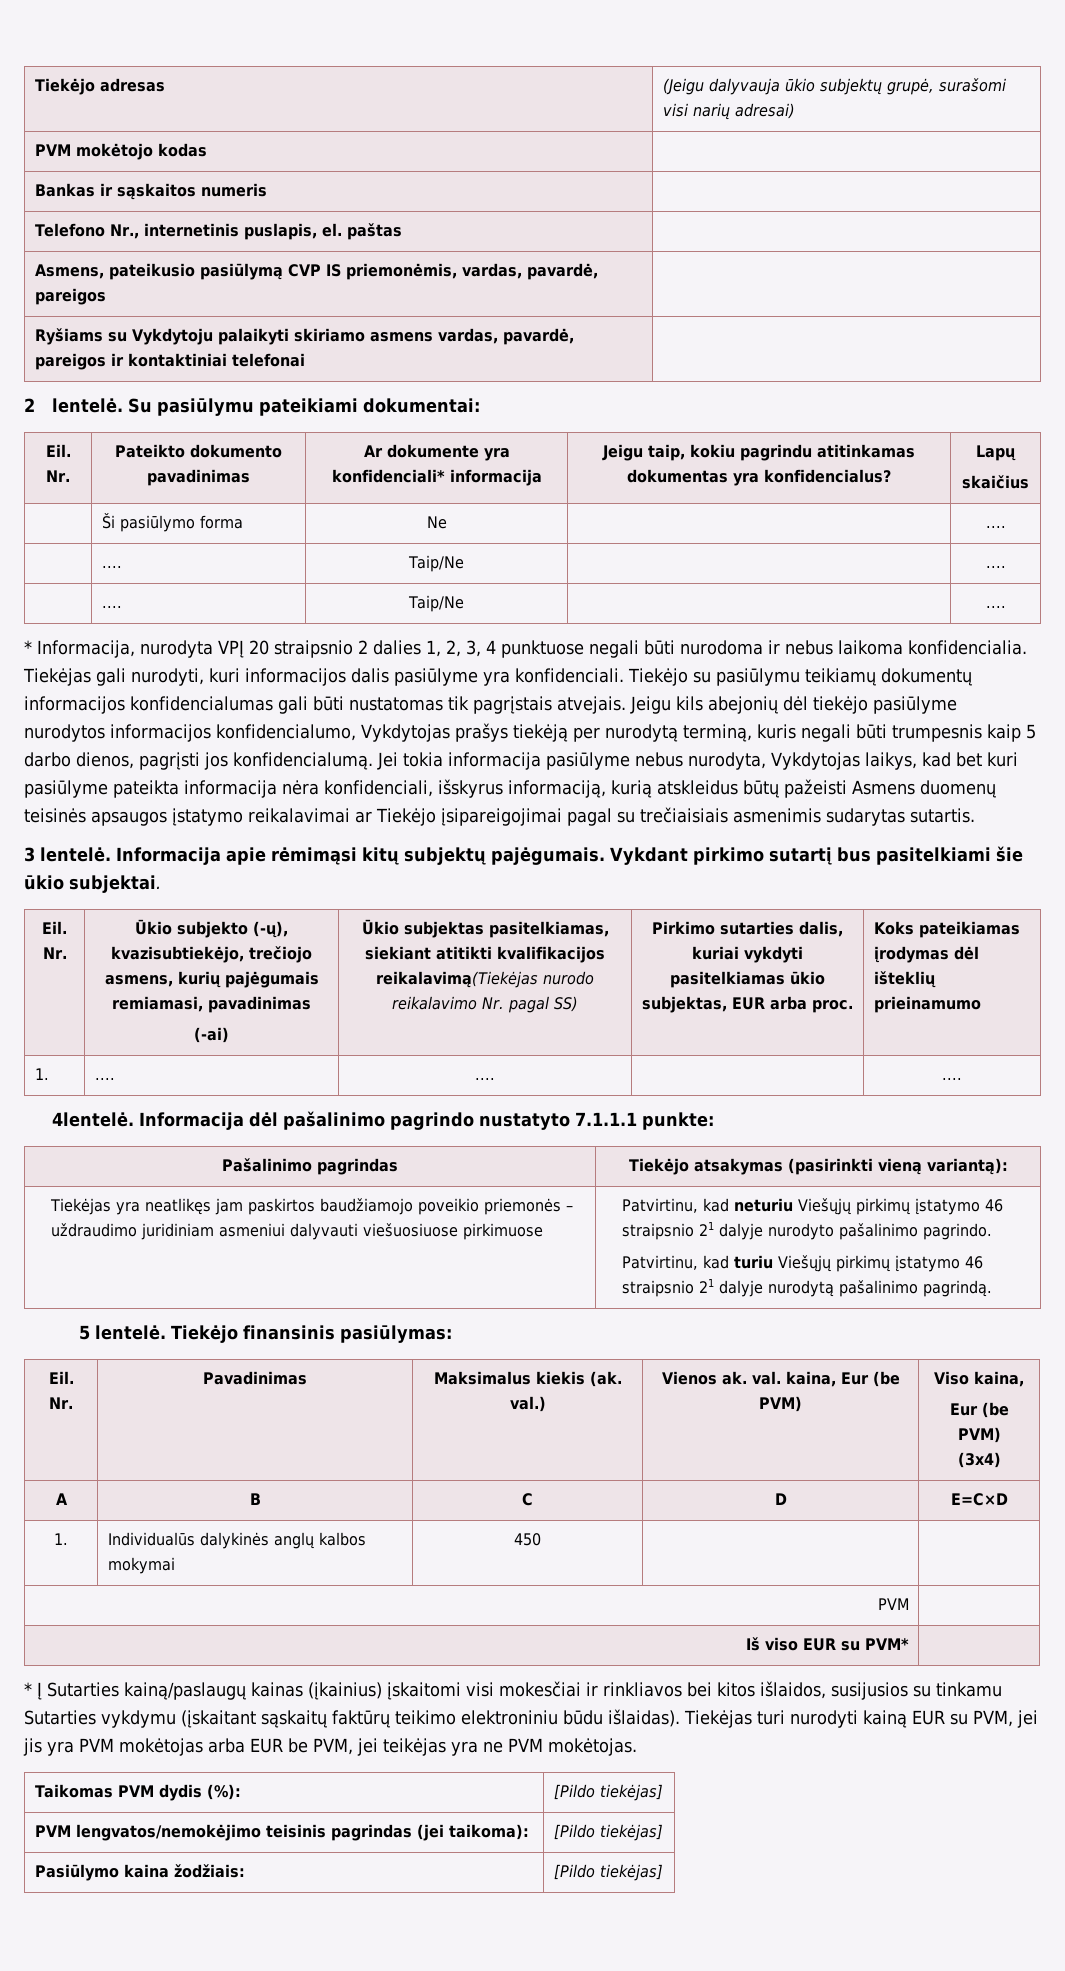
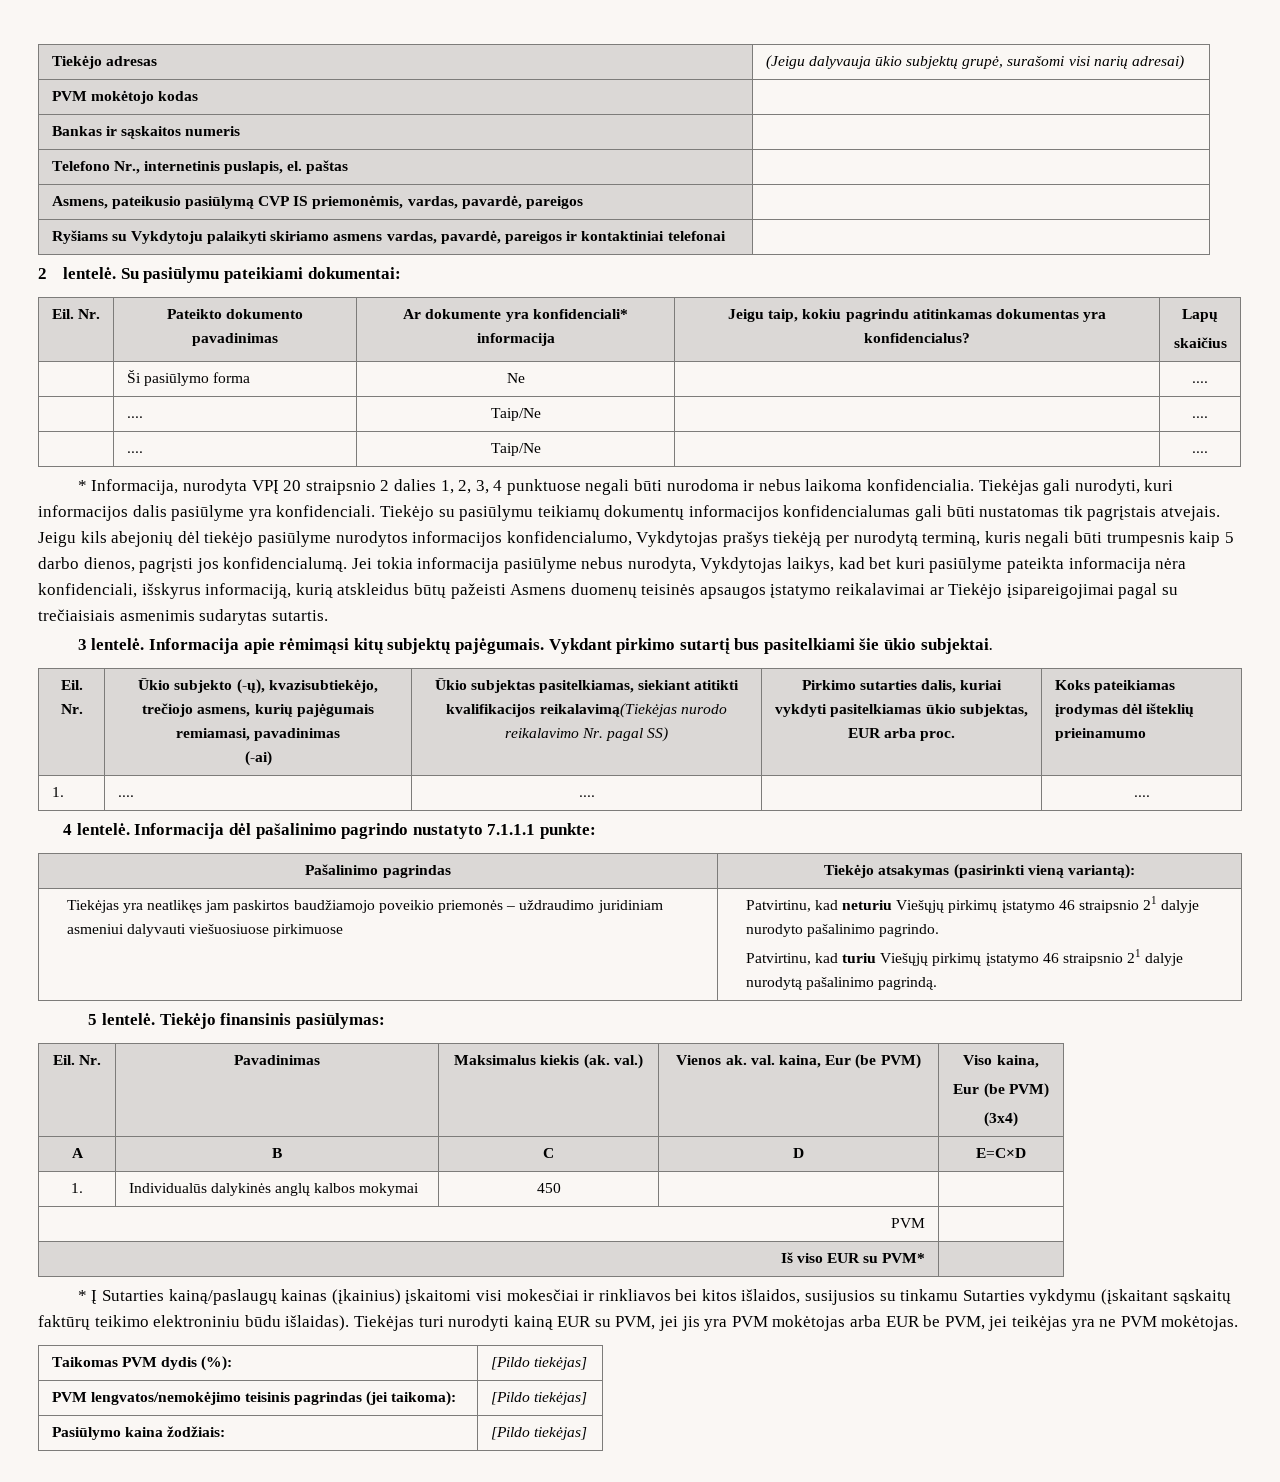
- 4lentelė.
+ 4 lentelė.

